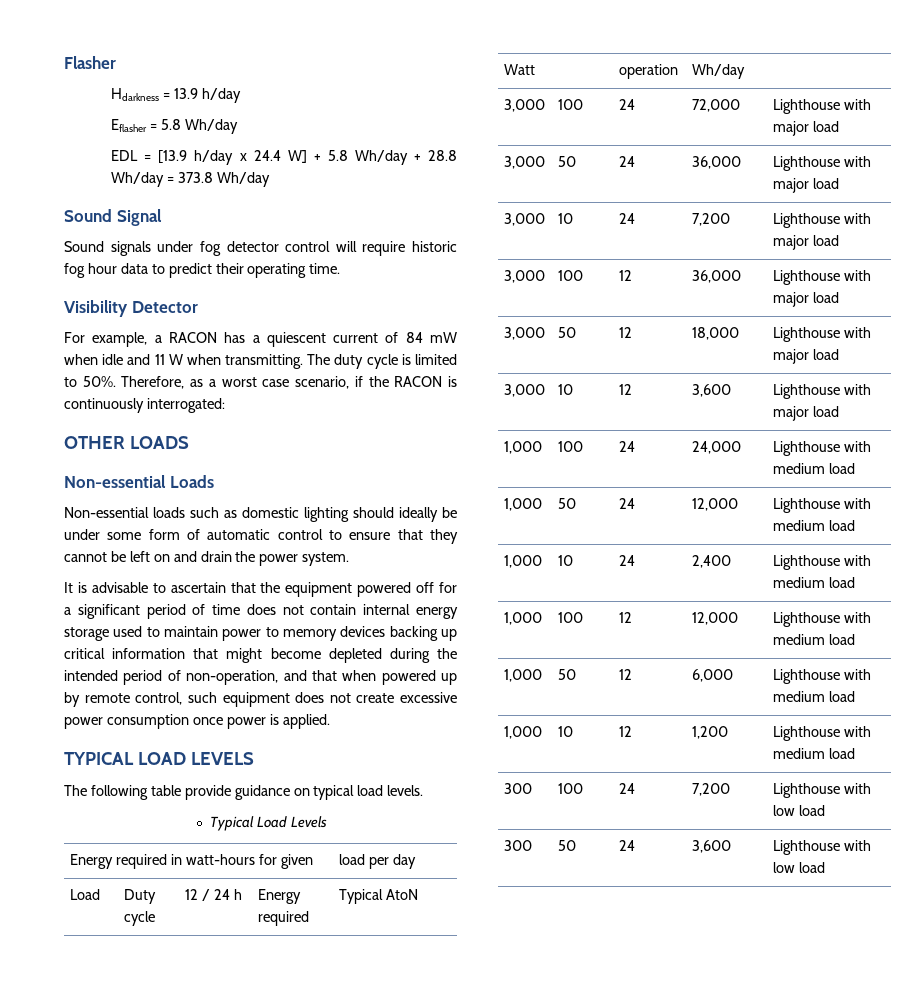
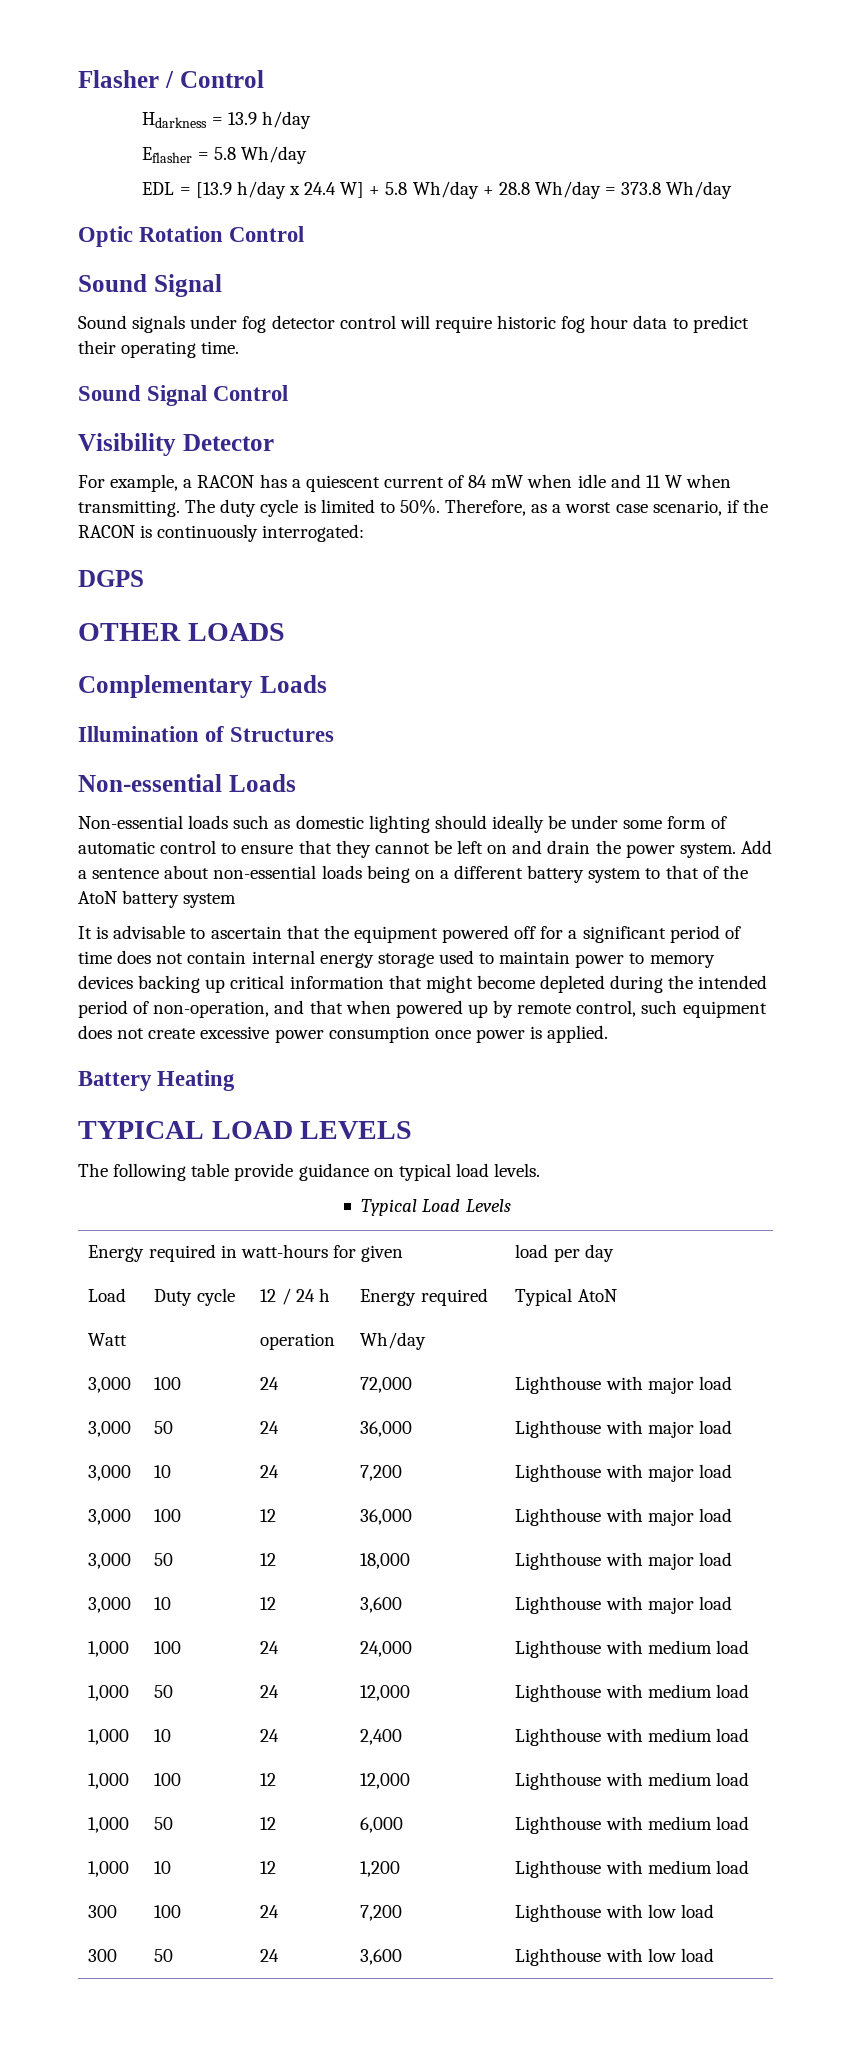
- Flasher
+ Flasher / Control
+ Optic Rotation Control
+ Sound Signal Control
+ DGPS
+ Complementary Loads
+ Illumination of Structures
+ Add a sentence about non-essential loads being on a different battery system to that of the AtoN battery system
+ Battery Heating

